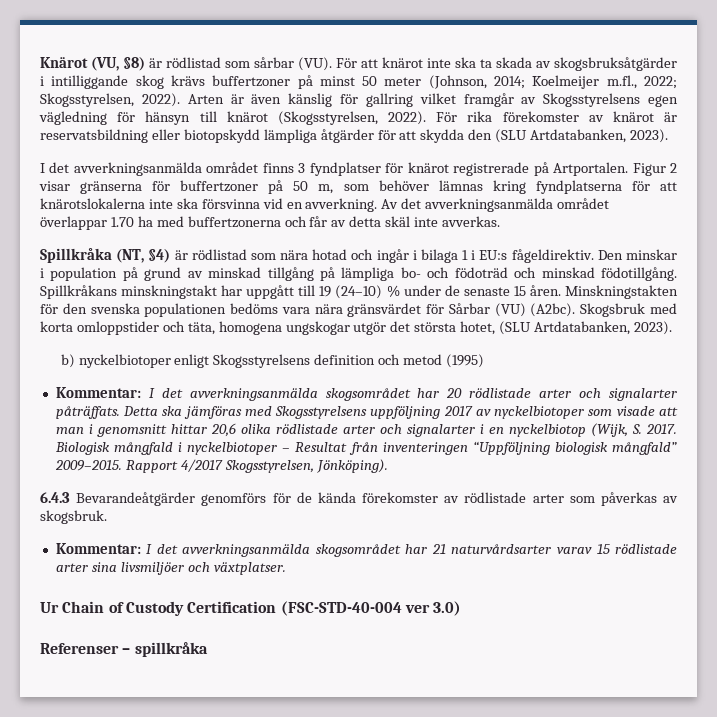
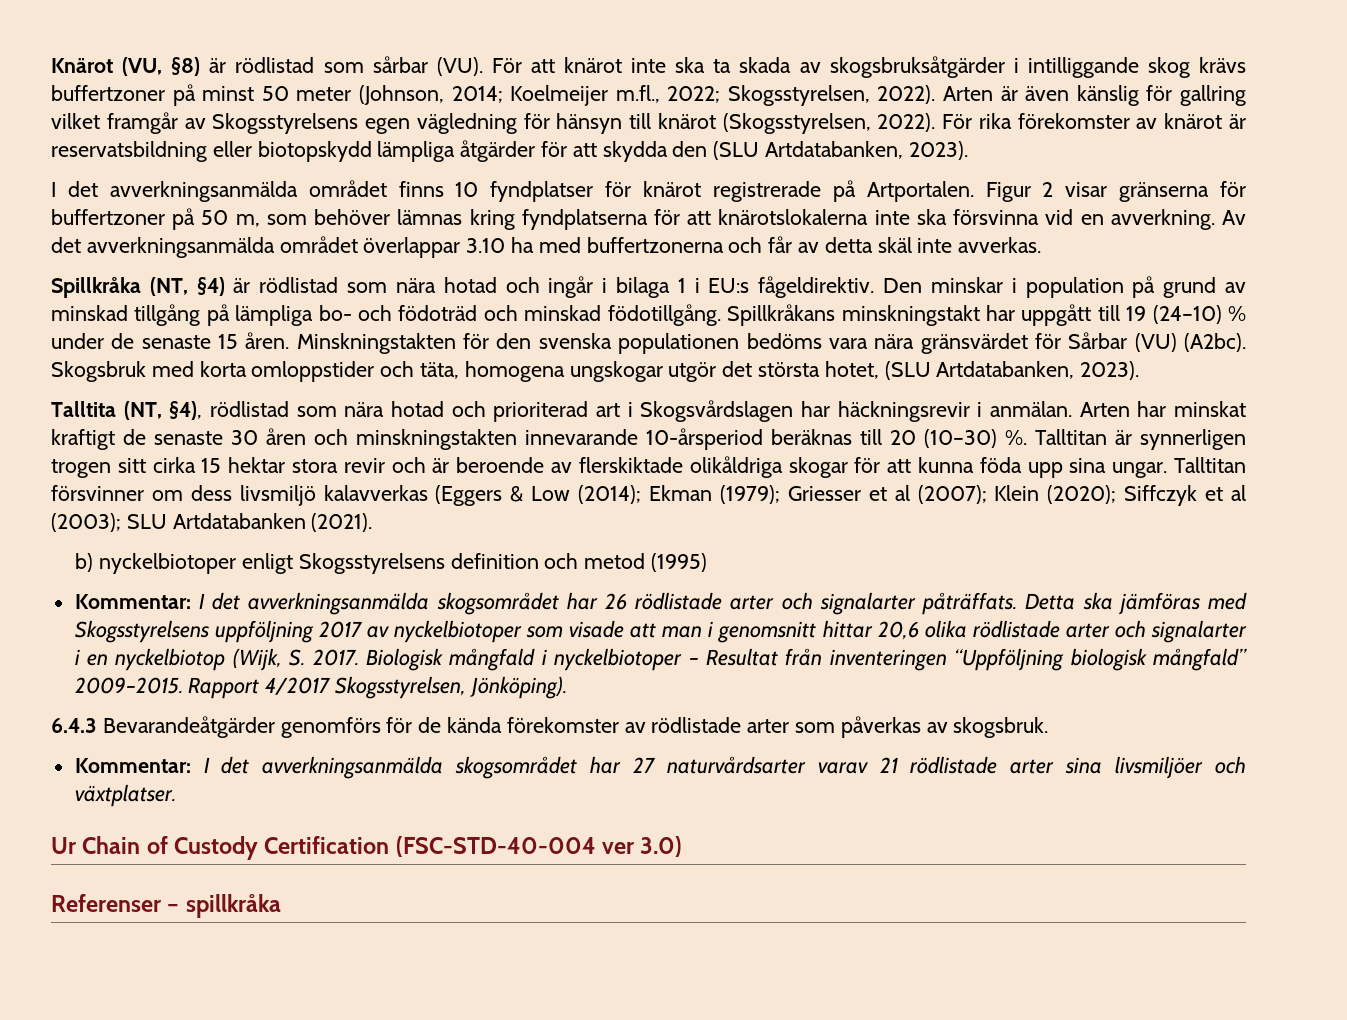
- I det avverkningsanmälda området finns 3 fyndplatser för knärot registrerade på Artportalen.
+ I det avverkningsanmälda området finns 10 fyndplatser för knärot registrerade på Artportalen.
- Av det avverkningsanmälda området överlappar 1.70 ha med buffertzonerna och får av detta skäl inte avverkas.
+ Av det avverkningsanmälda området överlappar 3.10 ha med buffertzonerna och får av detta skäl inte avverkas.
+ Talltita (NT, §4), rödlistad som nära hotad och prioriterad art i Skogsvårdslagen har häckningsrevir i anmälan. Arten har minskat kraftigt de senaste 30 åren och minskningstakten innevarande 10-årsperiod beräknas till 20 (10–30) %. Talltitan är synnerligen trogen sitt cirka 15 hektar stora revir och är beroende av flerskiktade olikåldriga skogar för att kunna föda upp sina ungar. Talltitan försvinner om dess livsmiljö kalavverkas (Eggers & Low (2014); Ekman (1979); Griesser et al (2007); Klein (2020); Siffczyk et al (2003); SLU Artdatabanken (2021).
- Kommentar: I det avverkningsanmälda skogsområdet har 20 rödlistade arter och signalarter påträffats.
+ Kommentar: I det avverkningsanmälda skogsområdet har 26 rödlistade arter och signalarter påträffats.
- Kommentar: I det avverkningsanmälda skogsområdet har 21 naturvårdsarter varav 15 rödlistade arter sina livsmiljöer och växtplatser.
+ Kommentar: I det avverkningsanmälda skogsområdet har 27 naturvårdsarter varav 21 rödlistade arter sina livsmiljöer och växtplatser.

